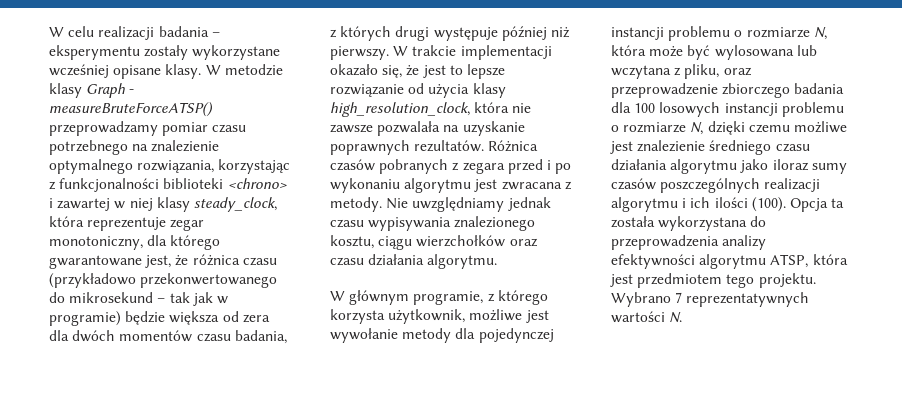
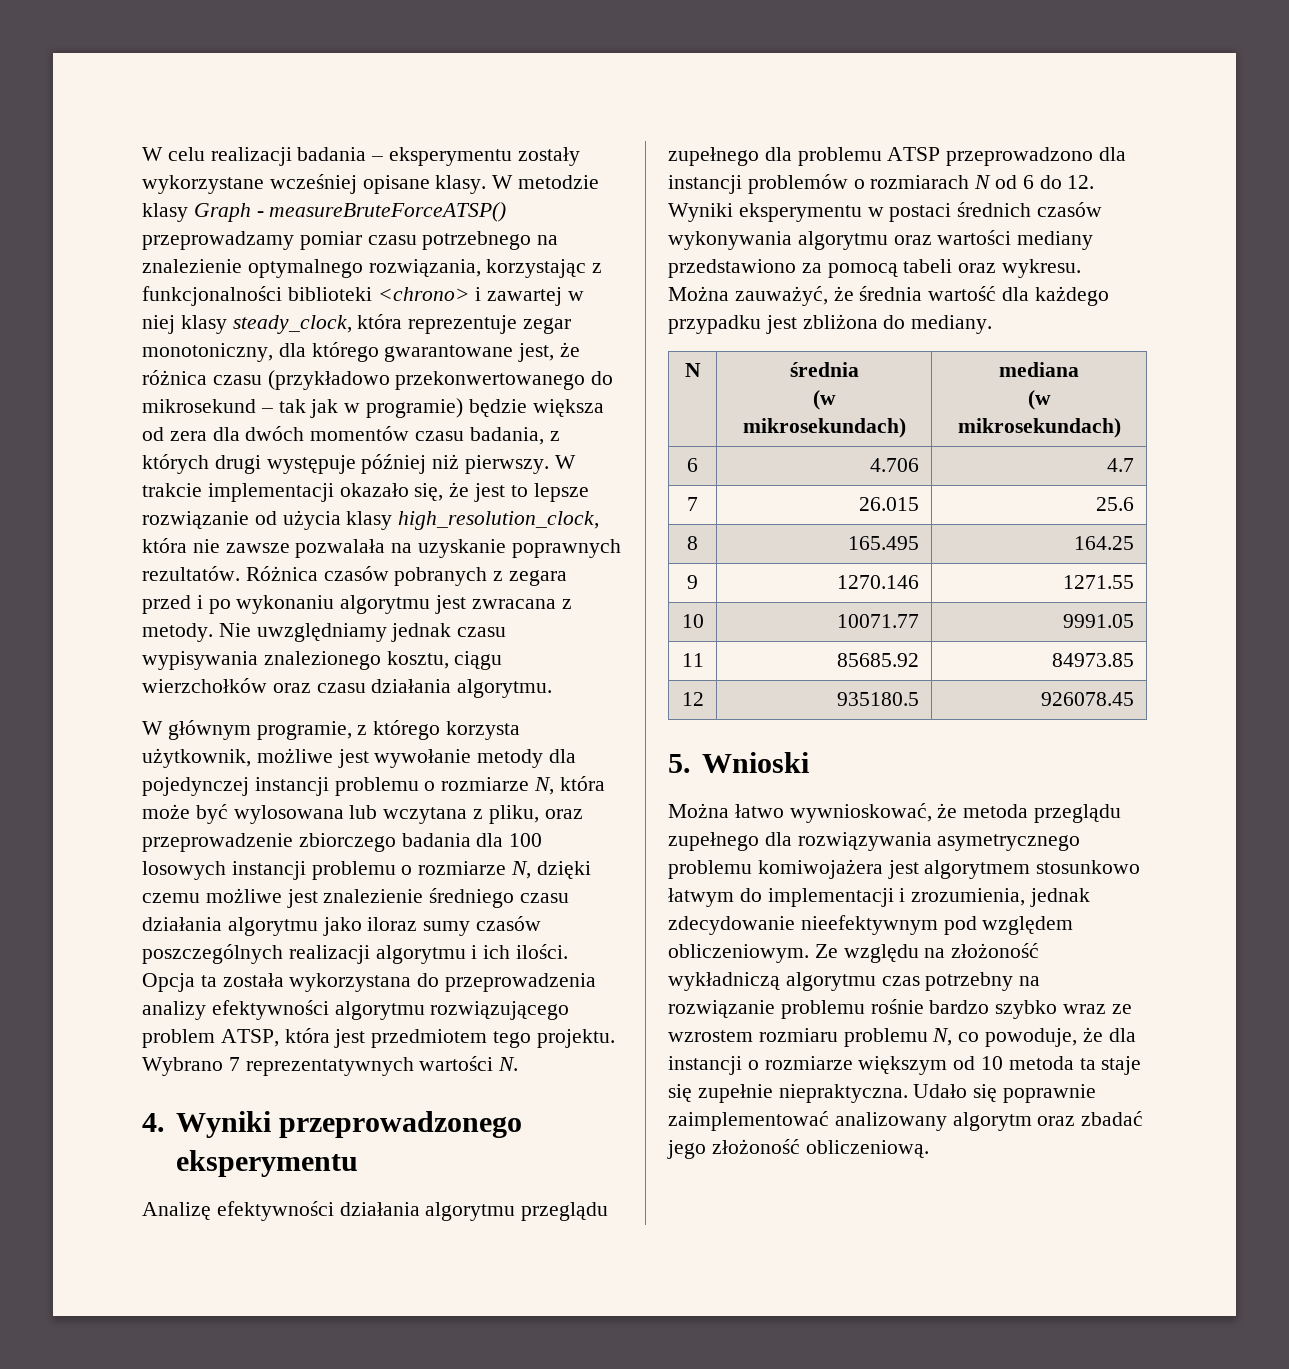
- W głównym programie, z którego korzysta użytkownik, możliwe jest wywołanie metody dla pojedynczej instancji problemu o rozmiarze N, która może być wylosowana lub wczytana z pliku, oraz przeprowadzenie zbiorczego badania dla 100 losowych instancji problemu o rozmiarze N, dzięki czemu możliwe jest znalezienie średniego czasu działania algorytmu jako iloraz sumy czasów poszczególnych realizacji algorytmu i ich ilości (100).
+ W głównym programie, z którego korzysta użytkownik, możliwe jest wywołanie metody dla pojedynczej instancji problemu o rozmiarze N, która może być wylosowana lub wczytana z pliku, oraz przeprowadzenie zbiorczego badania dla 100 losowych instancji problemu o rozmiarze N, dzięki czemu możliwe jest znalezienie średniego czasu działania algorytmu jako iloraz sumy czasów poszczególnych realizacji algorytmu i ich ilości.
- Opcja ta została wykorzystana do przeprowadzenia analizy efektywności algorytmu ATSP, która jest przedmiotem tego projektu.
+ Opcja ta została wykorzystana do przeprowadzenia analizy efektywności algorytmu rozwiązującego problem ATSP, która jest przedmiotem tego projektu.
+ 4. Wyniki przeprowadzonego eksperymentu
+ Analizę efektywności działania algorytmu przeglądu zupełnego dla problemu ATSP przeprowadzono dla instancji problemów o rozmiarach N od 6 do 12. Wyniki eksperymentu w postaci średnich czasów wykonywania algorytmu oraz wartości mediany przedstawiono za pomocą tabeli oraz wykresu. Można zauważyć, że średnia wartość dla każdego przypadku jest zbliżona do mediany.
+ N | średnia
+ (w mikrosekundach) | mediana
+ (w mikrosekundach)
+ 6 | 4.706 | 4.7
+ 7 | 26.015 | 25.6
+ 8 | 165.495 | 164.25
+ 9 | 1270.146 | 1271.55
+ 10 | 10071.77 | 9991.05
+ 11 | 85685.92 | 84973.85
+ 12 | 935180.5 | 926078.45
+ 5. Wnioski
+ Można łatwo wywnioskować, że metoda przeglądu zupełnego dla rozwiązywania asymetrycznego problemu komiwojażera jest algorytmem stosunkowo łatwym do implementacji i zrozumienia, jednak zdecydowanie nieefektywnym pod względem obliczeniowym. Ze względu na złożoność wykładniczą algorytmu czas potrzebny na rozwiązanie problemu rośnie bardzo szybko wraz ze wzrostem rozmiaru problemu N, co powoduje, że dla instancji o rozmiarze większym od 10 metoda ta staje się zupełnie niepraktyczna. Udało się poprawnie zaimplementować analizowany algorytm oraz zbadać jego złożoność obliczeniową.

